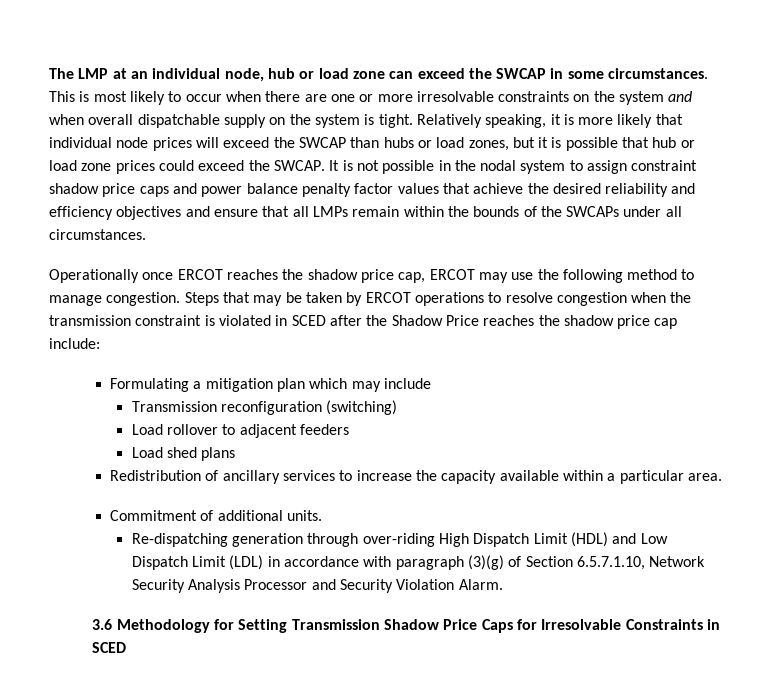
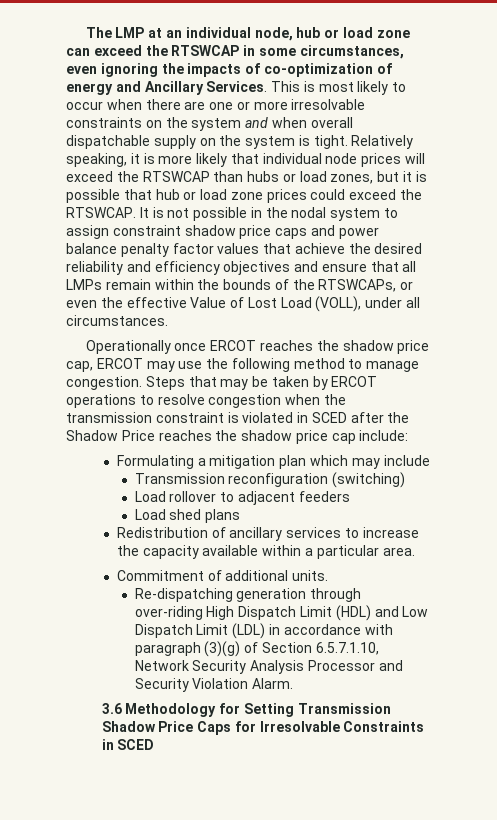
- The LMP at an individual node, hub or load zone can exceed the SWCAP in some circumstances.
+ The LMP at an individual node, hub or load zone can exceed the RTSWCAP in some circumstances, even ignoring the impacts of co-optimization of energy and Ancillary Services.
- Relatively speaking, it is more likely that individual node prices will exceed the SWCAP than hubs or load zones, but it is possible that hub or load zone prices could exceed the SWCAP.
+ Relatively speaking, it is more likely that individual node prices will exceed the RTSWCAP than hubs or load zones, but it is possible that hub or load zone prices could exceed the RTSWCAP.
- It is not possible in the nodal system to assign constraint shadow price caps and power balance penalty factor values that achieve the desired reliability and efficiency objectives and ensure that all LMPs remain within the bounds of the SWCAPs under all circumstances.
+ It is not possible in the nodal system to assign constraint shadow price caps and power balance penalty factor values that achieve the desired reliability and efficiency objectives and ensure that all LMPs remain within the bounds of the RTSWCAPs, or even the effective Value of Lost Load (VOLL), under all circumstances.

